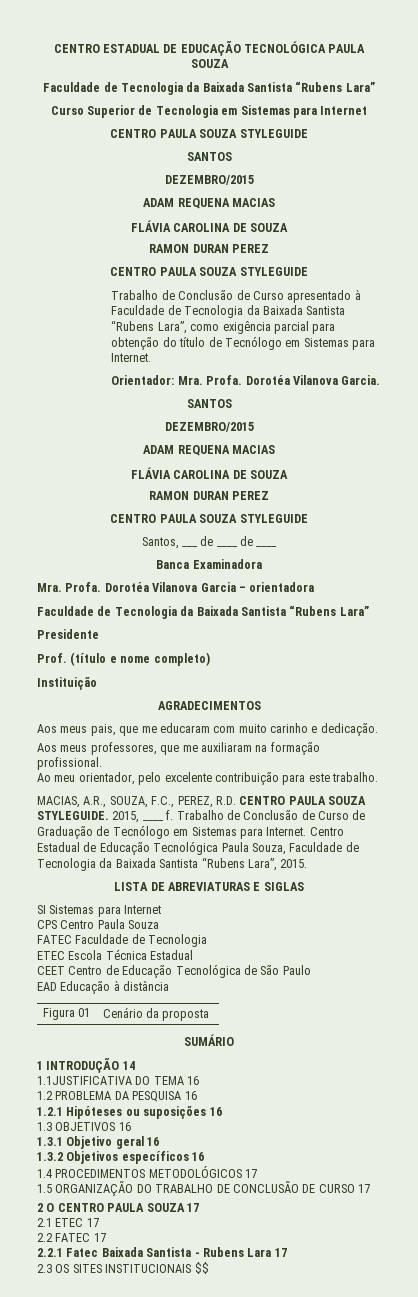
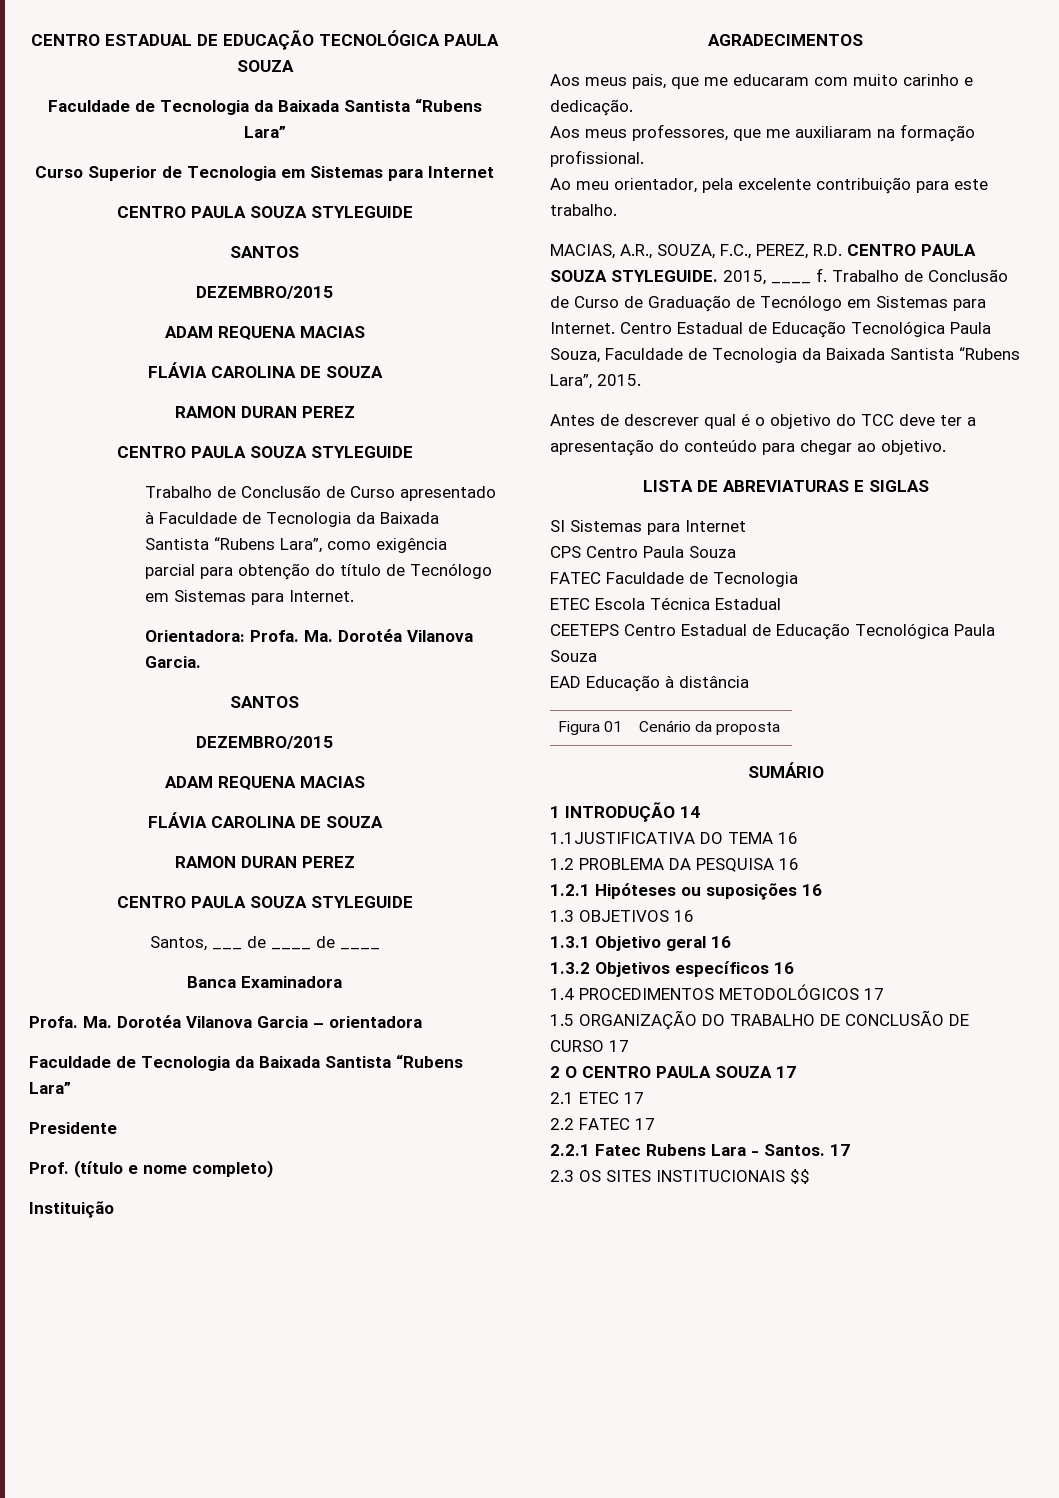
- Orientador: Mra. Profa. Dorotéa Vilanova Garcia.
+ Orientadora: Profa. Ma. Dorotéa Vilanova Garcia.
- Mra. Profa. Dorotéa Vilanova Garcia – orientadora
+ Profa. Ma. Dorotéa Vilanova Garcia – orientadora
- Ao meu orientador, pelo excelente contribuição para este trabalho.
+ Ao meu orientador, pela excelente contribuição para este trabalho.
+ Antes de descrever qual é o objetivo do TCC deve ter a apresentação do conteúdo para chegar ao objetivo.
- CEET Centro de Educação Tecnológica de São Paulo
+ CEETEPS Centro Estadual de Educação Tecnológica Paula Souza
- 2.2.1 Fatec Baixada Santista - Rubens Lara 17
+ 2.2.1 Fatec Rubens Lara - Santos. 17

